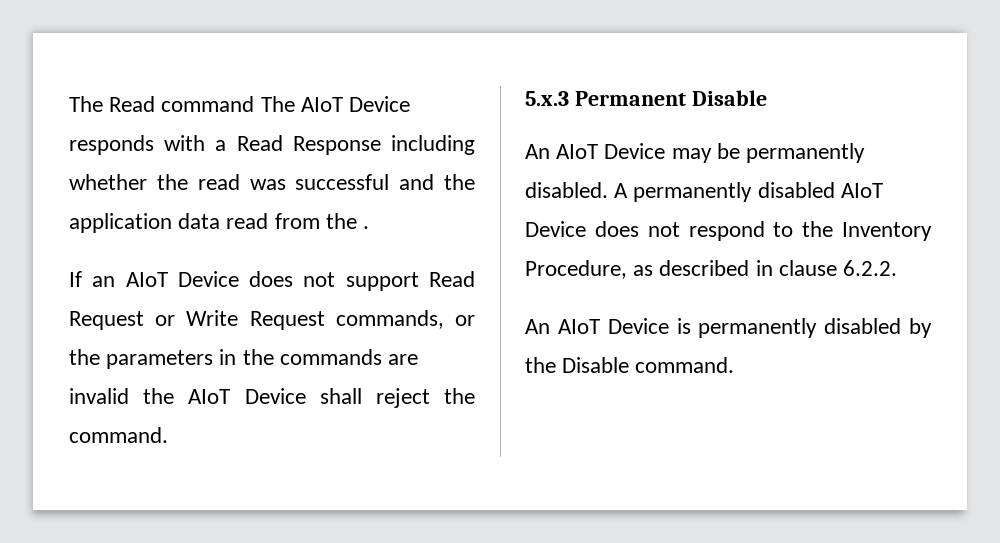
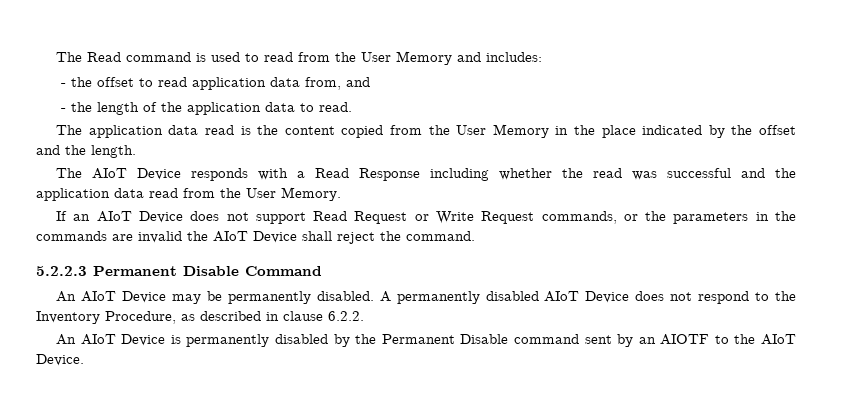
- The Read command The AIoT Device responds with a Read Response including whether the read was successful and the application data read from the .
+ The Read command is used to read from the User Memory and includes:
+ - the offset to read application data from, and
+ - the length of the application data to read.
+ The application data read is the content copied from the User Memory in the place indicated by the offset and the length.
+ The AIoT Device responds with a Read Response including whether the read was successful and the application data read from the User Memory.
- 5.x.3 Permanent Disable
+ 5.2.2.3 Permanent Disable Command
- An AIoT Device is permanently disabled by the Disable command.
+ An AIoT Device is permanently disabled by the Permanent Disable command sent by an AIOTF to the AIoT Device.

